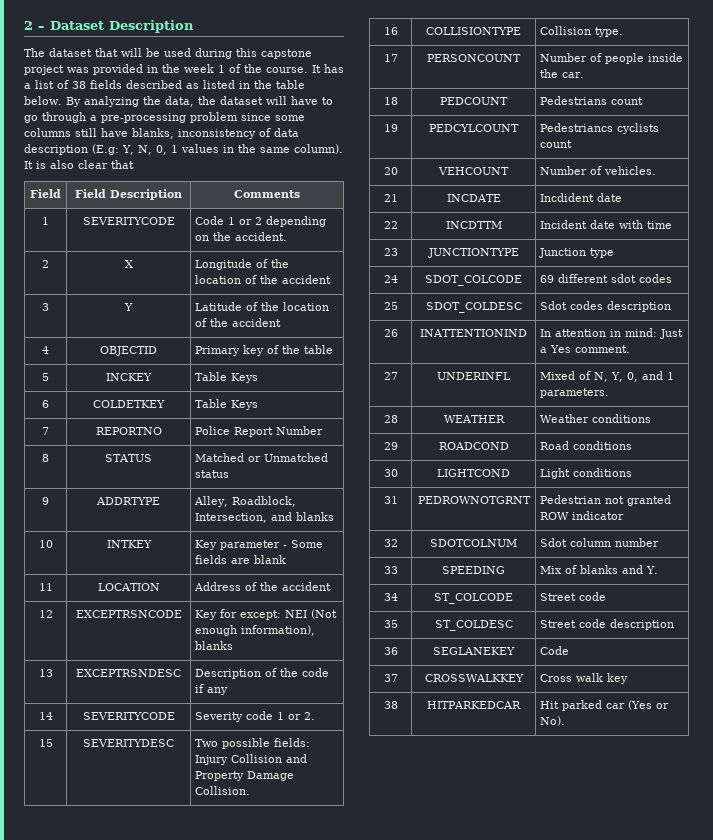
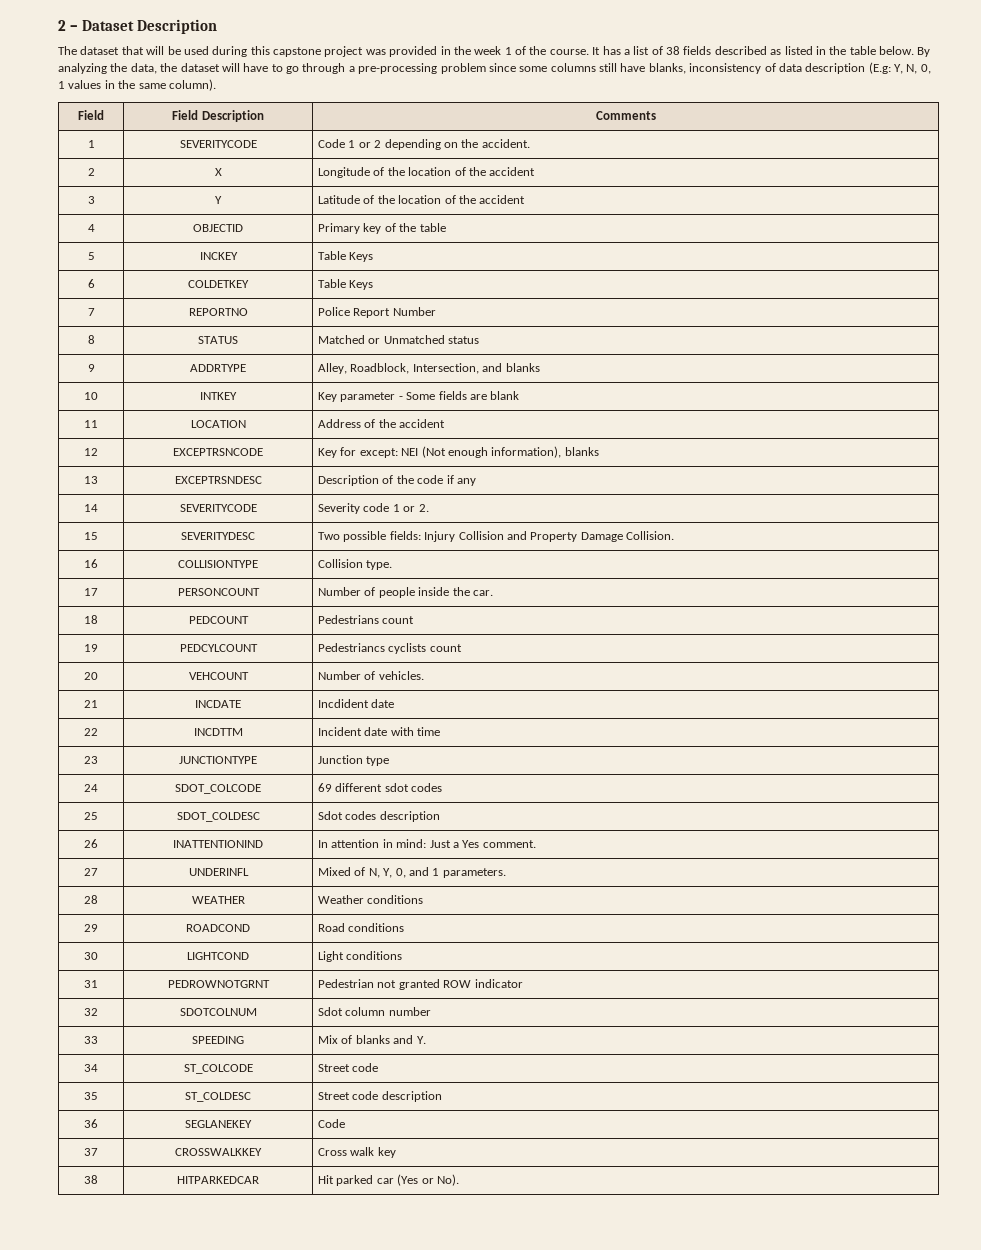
- It is also clear that

